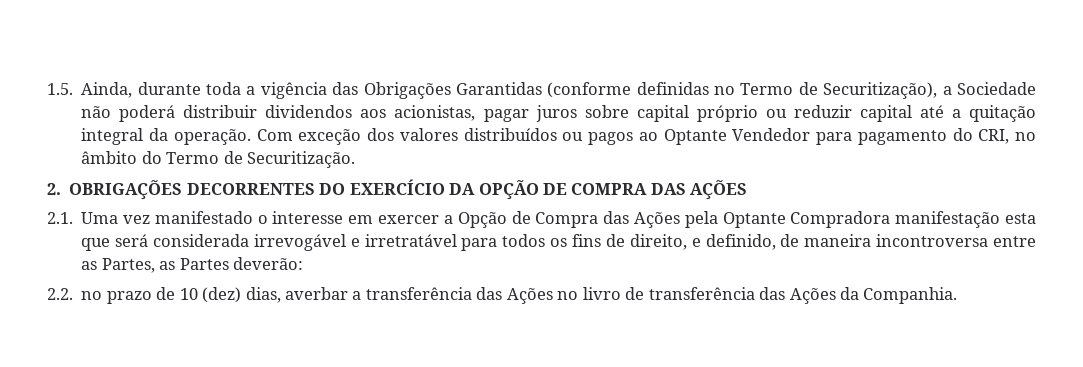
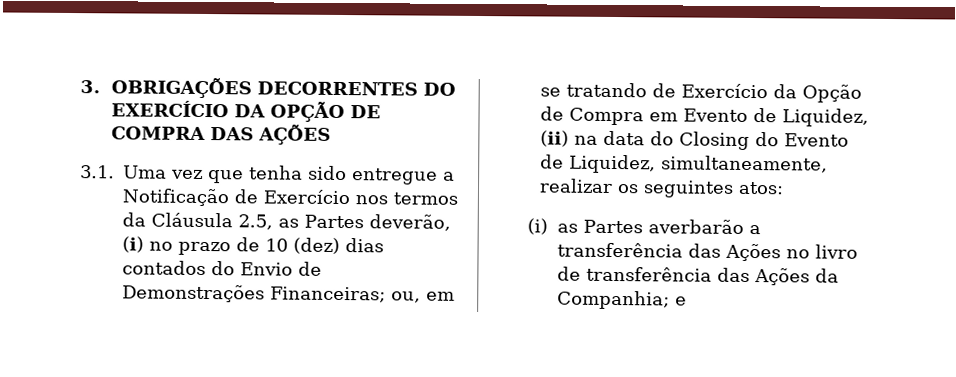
- 1.5. Ainda, durante toda a vigência das Obrigações Garantidas (conforme definidas no Termo de Securitização), a Sociedade não poderá distribuir dividendos aos acionistas, pagar juros sobre capital próprio ou reduzir capital até a quitação integral da operação. Com exceção dos valores distribuídos ou pagos ao Optante Vendedor para pagamento do CRI, no âmbito do Termo de Securitização.
- 2. OBRIGAÇÕES DECORRENTES DO EXERCÍCIO DA OPÇÃO DE COMPRA DAS AÇÕES
+ 3. OBRIGAÇÕES DECORRENTES DO EXERCÍCIO DA OPÇÃO DE COMPRA DAS AÇÕES
- 2.1. Uma vez manifestado o interesse em exercer a Opção de Compra das Ações pela Optante Compradora manifestação esta que será considerada irrevogável e irretratável para todos os fins de direito, e definido, de maneira incontroversa entre as Partes, as Partes deverão:
- 2.2. no prazo de 10 (dez) dias, averbar a transferência das Ações no livro de transferência das Ações da Companhia.
+ 3.1. Uma vez que tenha sido entregue a Notificação de Exercício nos termos da Cláusula 2.5, as Partes deverão, (i) no prazo de 10 (dez) dias contados do Envio de Demonstrações Financeiras; ou, em se tratando de Exercício da Opção de Compra em Evento de Liquidez, (ii) na data do Closing do Evento de Liquidez, simultaneamente, realizar os seguintes atos:
+ (i) as Partes averbarão a transferência das Ações no livro de transferência das Ações da Companhia; e

